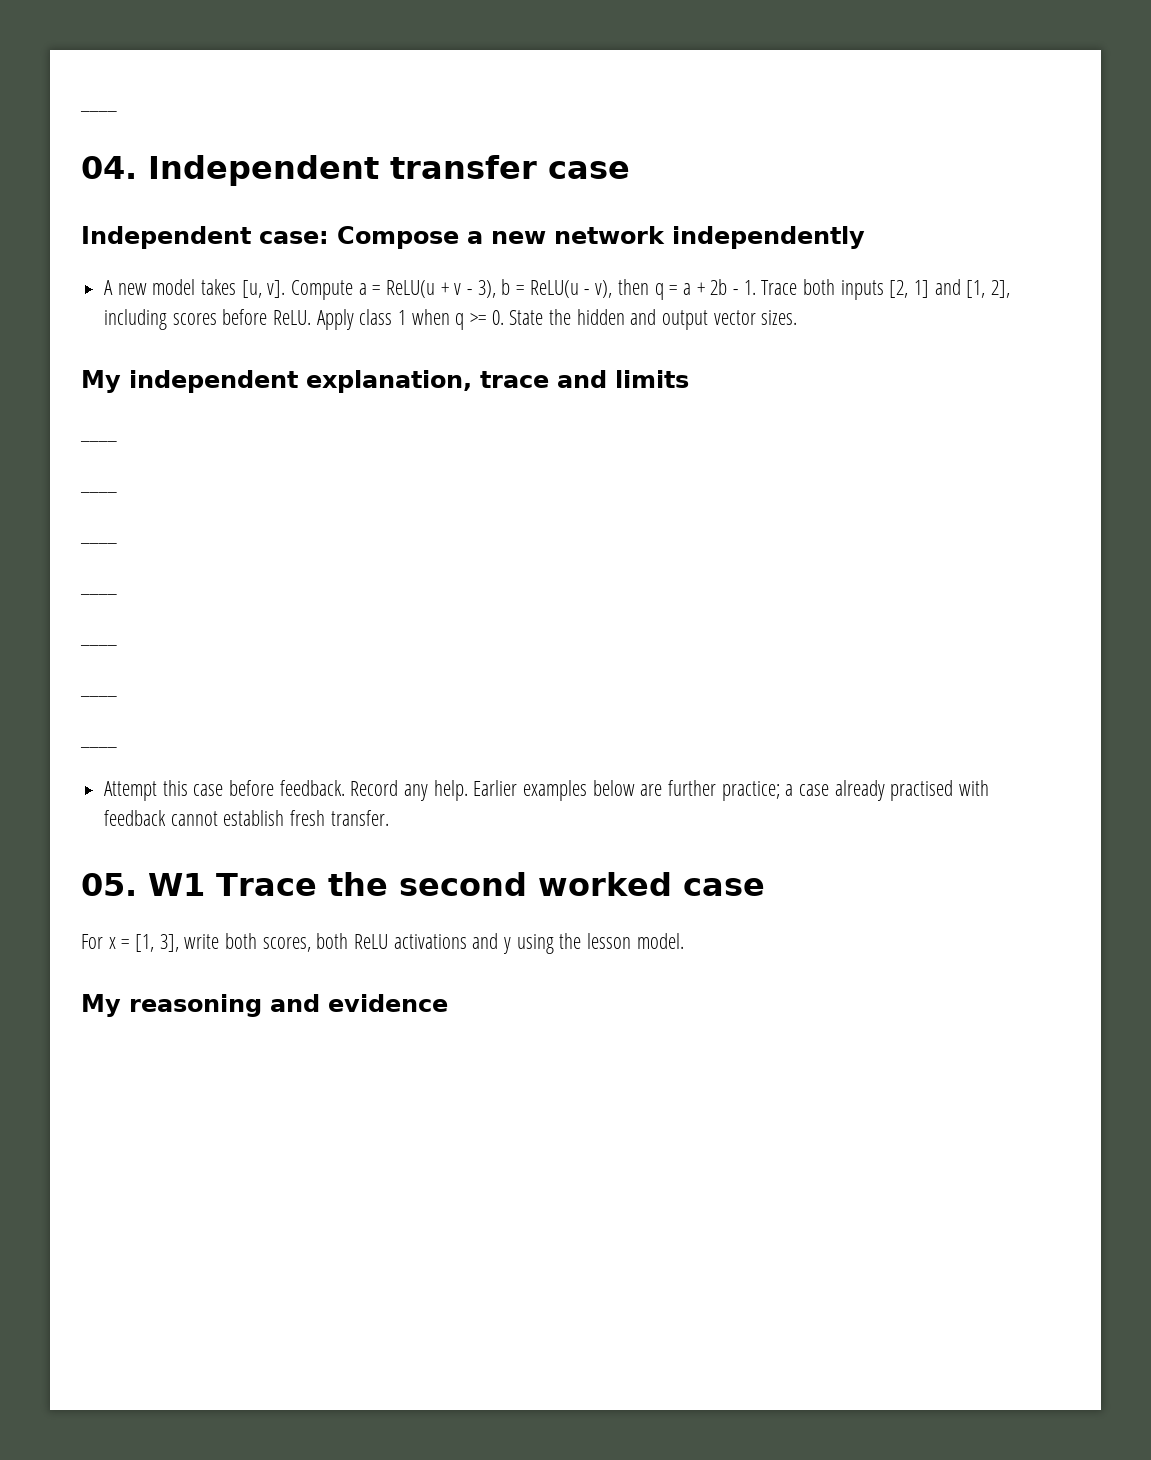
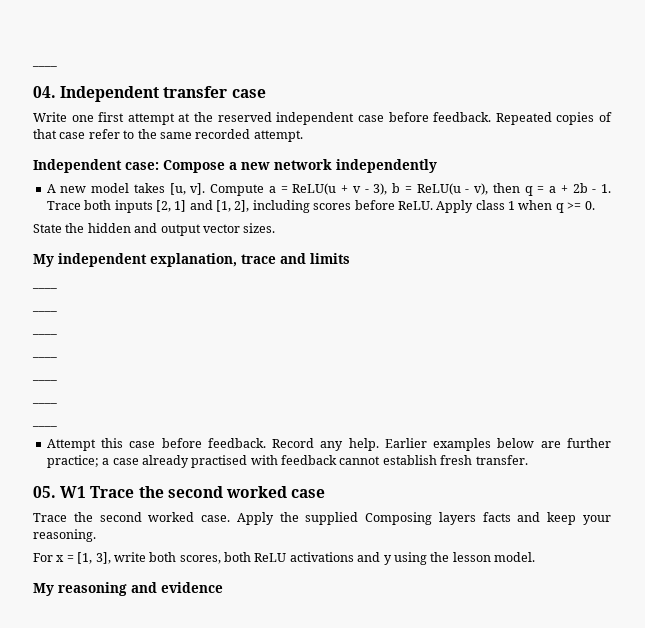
+ Write one first attempt at the reserved independent case before feedback. Repeated copies of that case refer to the same recorded attempt.
- Apply class 1 when q >= 0. State the hidden and output vector sizes.
+ Apply class 1 when q >= 0.
+ State the hidden and output vector sizes.
+ Trace the second worked case. Apply the supplied Composing layers facts and keep your reasoning.

